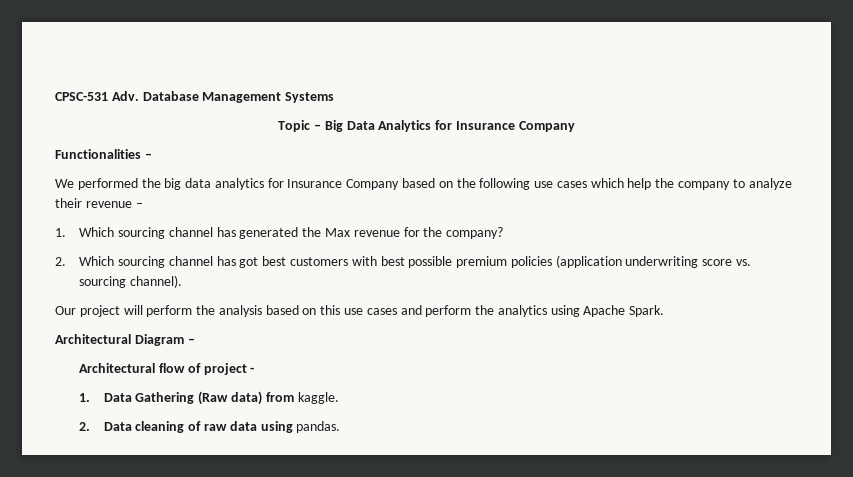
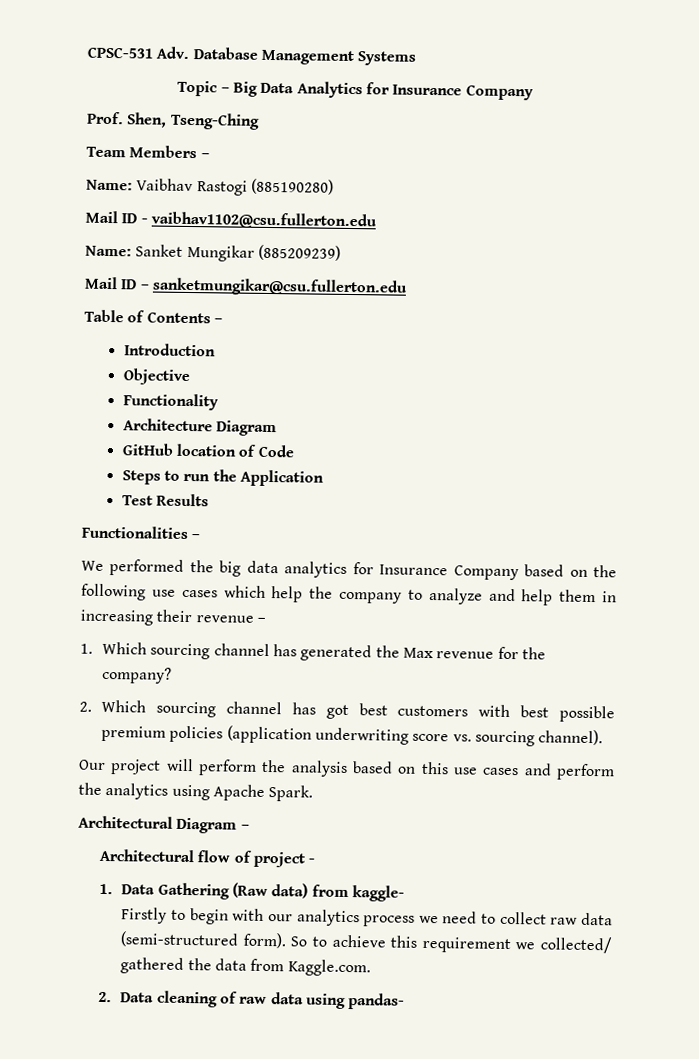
+ Prof. Shen, Tseng-Ching
+ Team Members –
+ Name: Vaibhav Rastogi (885190280)
+ Mail ID - vaibhav1102@csu.fullerton.edu
+ Name: Sanket Mungikar (885209239)
+ Mail ID – sanketmungikar@csu.fullerton.edu
+ Table of Contents –
+ Introduction
+ Objective
+ Functionality
+ Architecture Diagram
+ GitHub location of Code
+ Steps to run the Application
+ Test Results
- We performed the big data analytics for Insurance Company based on the following use cases which help the company to analyze their revenue –
+ We performed the big data analytics for Insurance Company based on the following use cases which help the company to analyze and help them in increasing their revenue –
- 1. Data Gathering (Raw data) from kaggle.
+ 1. Data Gathering (Raw data) from kaggle-
+ Firstly to begin with our analytics process we need to collect raw data (semi-structured form). So to achieve this requirement we collected/ gathered the data from Kaggle.com.
- 2. Data cleaning of raw data using pandas.
+ 2. Data cleaning of raw data using pandas-

